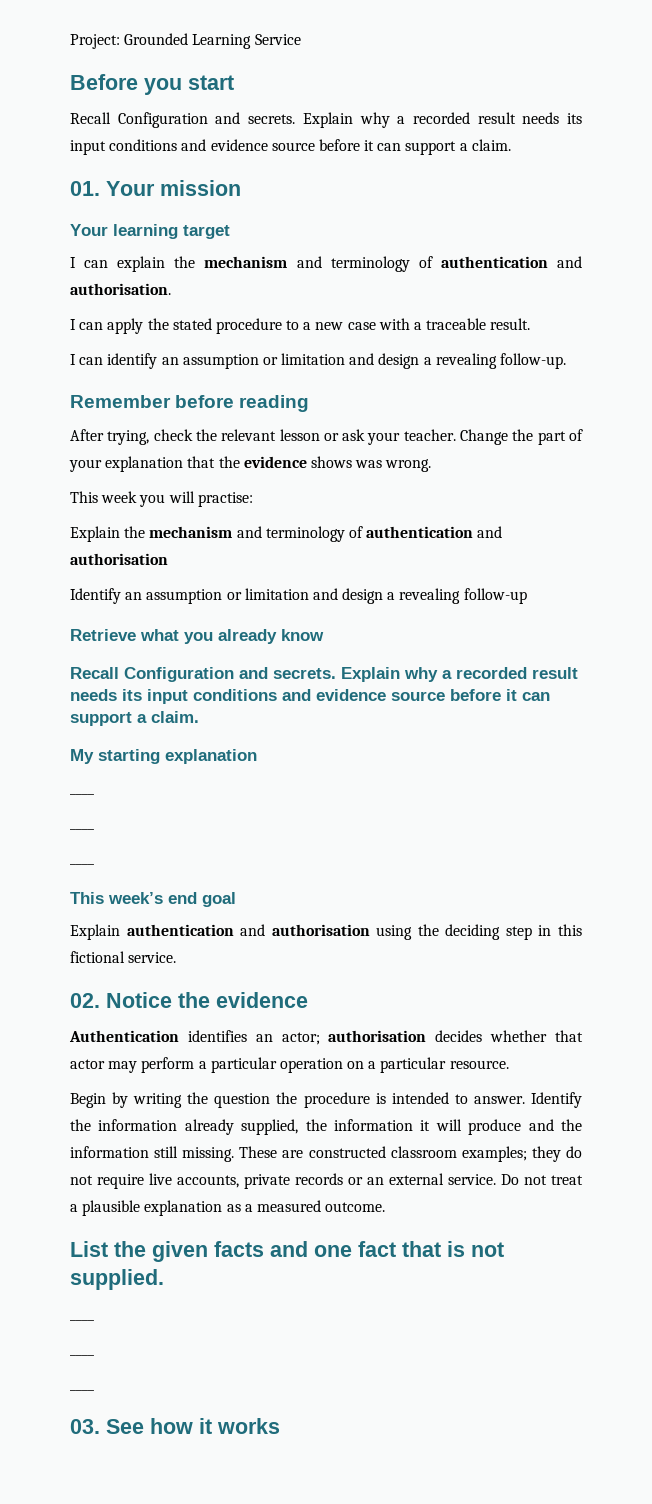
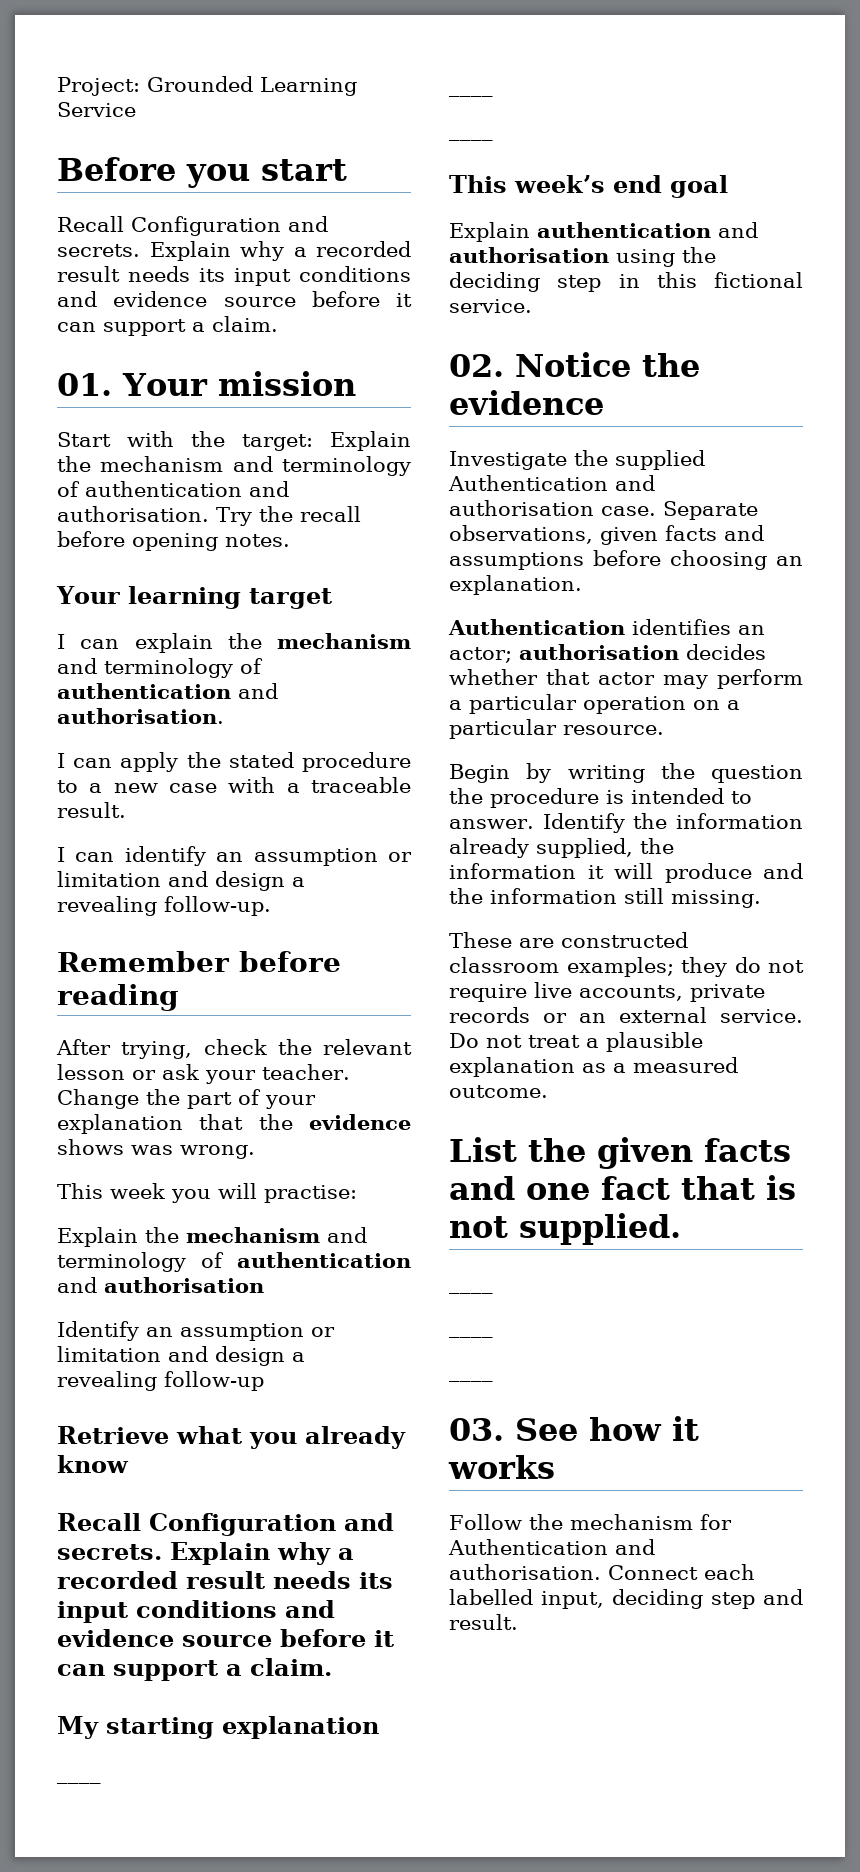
+ Start with the target: Explain the mechanism and terminology of authentication and authorisation. Try the recall before opening notes.
+ Investigate the supplied Authentication and authorisation case. Separate observations, given facts and assumptions before choosing an explanation.
- Identify the information already supplied, the information it will produce and the information still missing. These are constructed classroom examples; they do not require live accounts, private records or an external service.
+ Identify the information already supplied, the information it will produce and the information still missing.
+ These are constructed classroom examples; they do not require live accounts, private records or an external service.
+ Follow the mechanism for Authentication and authorisation. Connect each labelled input, deciding step and result.

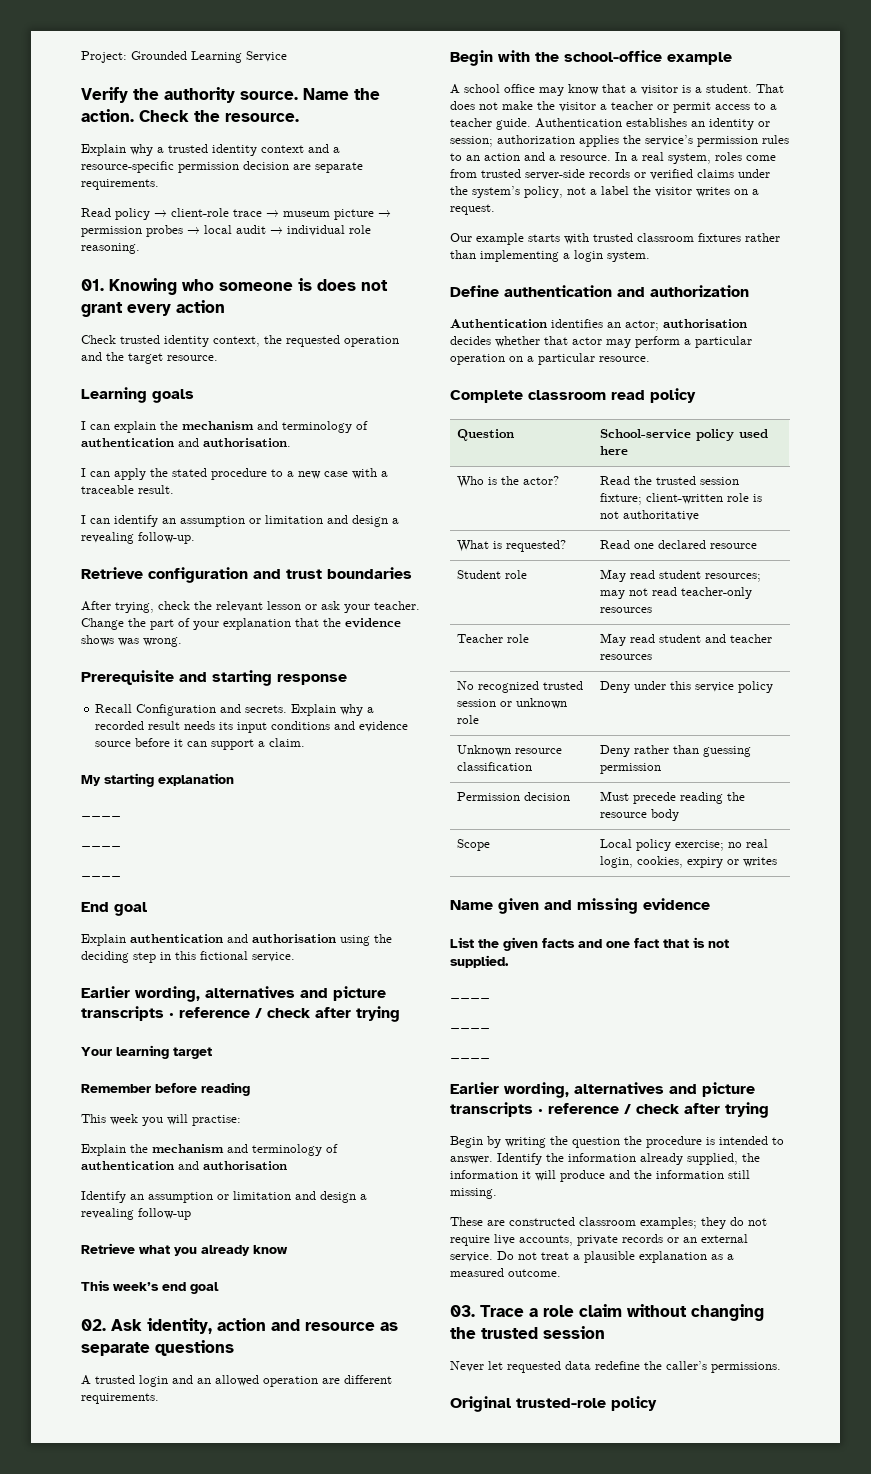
- Before you start
- Recall Configuration and secrets. Explain why a recorded result needs its input conditions and evidence source before it can support a claim.
- 01. Your mission
- Start with the target: Explain the mechanism and terminology of authentication and authorisation. Try the recall before opening notes.
- Your learning target
+ Verify the authority source. Name the action. Check the resource.
+ Explain why a trusted identity context and a resource-specific permission decision are separate requirements.
+ Read policy → client-role trace → museum picture → permission probes → local audit → individual role reasoning.
+ 01. Knowing who someone is does not grant every action
+ Check trusted identity context, the requested operation and the target resource.
+ Learning goals
- Remember before reading
+ Retrieve configuration and trust boundaries
+ Prerequisite and starting response
+ Recall Configuration and secrets. Explain why a recorded result needs its input conditions and evidence source before it can support a claim.
+ My starting explanation
+ ____
+ ____
+ ____
+ End goal
+ Explain authentication and authorisation using the deciding step in this fictional service.
+ Earlier wording, alternatives and picture transcripts · reference / check after trying
+ Your learning target
+ Remember before reading
  Retrieve what you already know
- Recall Configuration and secrets. Explain why a recorded result needs its input conditions and evidence source before it can support a claim.
- My starting explanation
- ____
- ____
- ____
  This week’s end goal
- Explain authentication and authorisation using the deciding step in this fictional service.
- 02. Notice the evidence
- Investigate the supplied Authentication and authorisation case. Separate observations, given facts and assumptions before choosing an explanation.
+ 02. Ask identity, action and resource as separate questions
+ A trusted login and an allowed operation are different requirements.
+ Begin with the school-office example
+ A school office may know that a visitor is a student. That does not make the visitor a teacher or permit access to a teacher guide. Authentication establishes an identity or session; authorization applies the service’s permission rules to an action and a resource. In a real system, roles come from trusted server-side records or verified claims under the system’s policy, not a label the visitor writes on a request.
+ Our example starts with trusted classroom fixtures rather than implementing a login system.
+ Define authentication and authorization
+ Complete classroom read policy
+ Question | School-service policy used here
+ Who is the actor? | Read the trusted session fixture; client-written role is not authoritative
+ What is requested? | Read one declared resource
+ Student role | May read student resources; may not read teacher-only resources
+ Teacher role | May read student and teacher resources
+ No recognized trusted session or unknown role | Deny under this service policy
+ Unknown resource classification | Deny rather than guessing permission
+ Permission decision | Must precede reading the resource body
+ Scope | Local policy exercise; no real login, cookies, expiry or writes
+ Name given and missing evidence
+ List the given facts and one fact that is not supplied.
+ ____
+ ____
+ ____
+ Earlier wording, alternatives and picture transcripts · reference / check after trying
- List the given facts and one fact that is not supplied.
- ____
- ____
- ____
- 03. See how it works
- Follow the mechanism for Authentication and authorisation. Connect each labelled input, deciding step and result.
+ 03. Trace a role claim without changing the trusted session
+ Never let requested data redefine the caller’s permissions.
+ Original trusted-role policy

